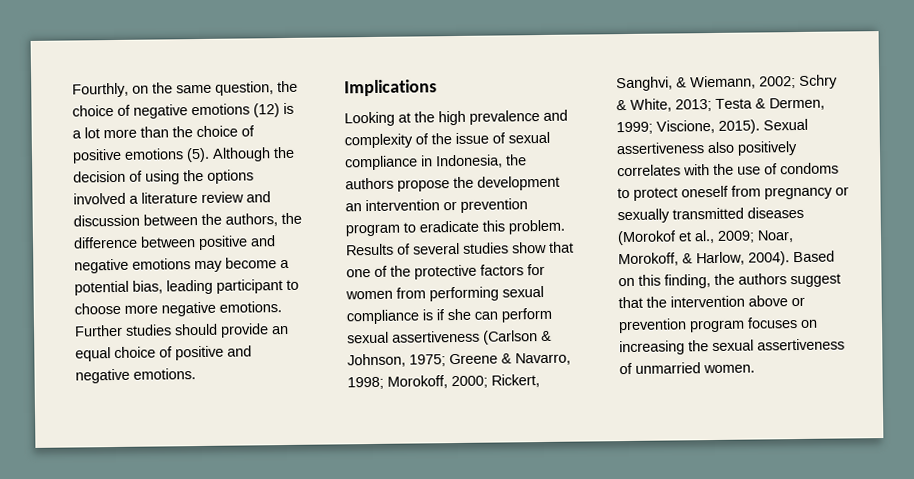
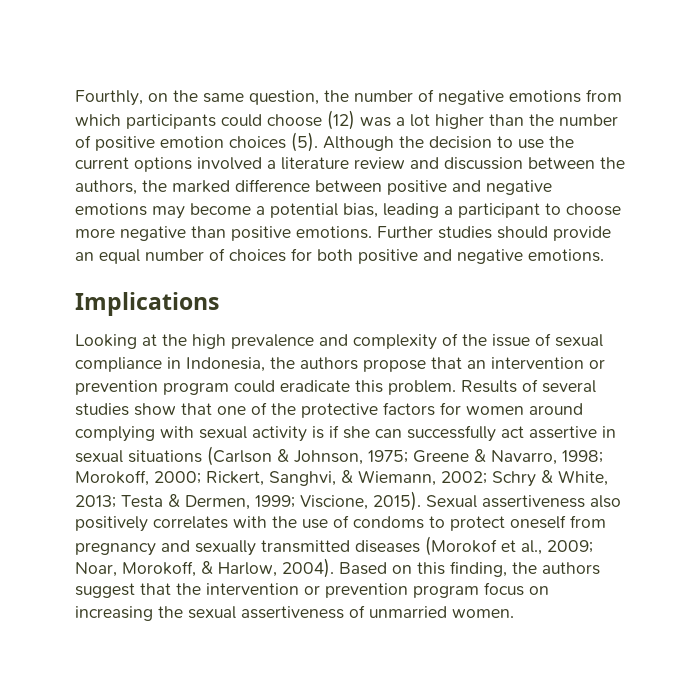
- Fourthly, on the same question, the choice of negative emotions (12) is a lot more than the choice of positive emotions (5).
+ Fourthly, on the same question, the number of negative emotions from which participants could choose (12) was a lot higher than the number of positive emotion choices (5).
- Although the decision of using the options involved a literature review and discussion between the authors, the difference between positive and negative emotions may become a potential bias, leading participant to choose more negative emotions.
+ Although the decision to use the current options involved a literature review and discussion between the authors, the marked difference between positive and negative emotions may become a potential bias, leading a participant to choose more negative than positive emotions.
- Further studies should provide an equal choice of positive and negative emotions.
+ Further studies should provide an equal number of choices for both positive and negative emotions.
- Looking at the high prevalence and complexity of the issue of sexual compliance in Indonesia, the authors propose the development an intervention or prevention program to eradicate this problem.
+ Looking at the high prevalence and complexity of the issue of sexual compliance in Indonesia, the authors propose that an intervention or prevention program could eradicate this problem.
- Results of several studies show that one of the protective factors for women from performing sexual compliance is if she can perform sexual assertiveness (Carlson & Johnson, 1975; Greene & Navarro, 1998; Morokoff, 2000; Rickert, Sanghvi, & Wiemann, 2002; Schry & White, 2013; Testa & Dermen, 1999; Viscione, 2015).
+ Results of several studies show that one of the protective factors for women around complying with sexual activity is if she can successfully act assertive in sexual situations (Carlson & Johnson, 1975; Greene & Navarro, 1998; Morokoff, 2000; Rickert, Sanghvi, & Wiemann, 2002; Schry & White, 2013; Testa & Dermen, 1999; Viscione, 2015).
- Sexual assertiveness also positively correlates with the use of condoms to protect oneself from pregnancy or sexually transmitted diseases (Morokof et al., 2009; Noar, Morokoff, & Harlow, 2004).
+ Sexual assertiveness also positively correlates with the use of condoms to protect oneself from pregnancy and sexually transmitted diseases (Morokof et al., 2009; Noar, Morokoff, & Harlow, 2004).
- Based on this finding, the authors suggest that the intervention above or prevention program focuses on increasing the sexual assertiveness of unmarried women.
+ Based on this finding, the authors suggest that the intervention or prevention program focus on increasing the sexual assertiveness of unmarried women.

